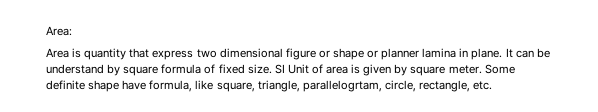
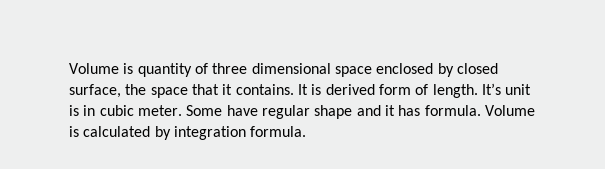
- Area:
- Area is quantity that express two dimensional figure or shape or planner lamina in plane. It can be understand by square formula of fixed size. SI Unit of area is given by square meter. Some definite shape have formula, like square, triangle, parallelogrtam, circle, rectangle, etc.
+ Volume is quantity of three dimensional space enclosed by closed surface, the space that it contains. It is derived form of length. It’s unit is in cubic meter. Some have regular shape and it has formula. Volume is calculated by integration formula.

